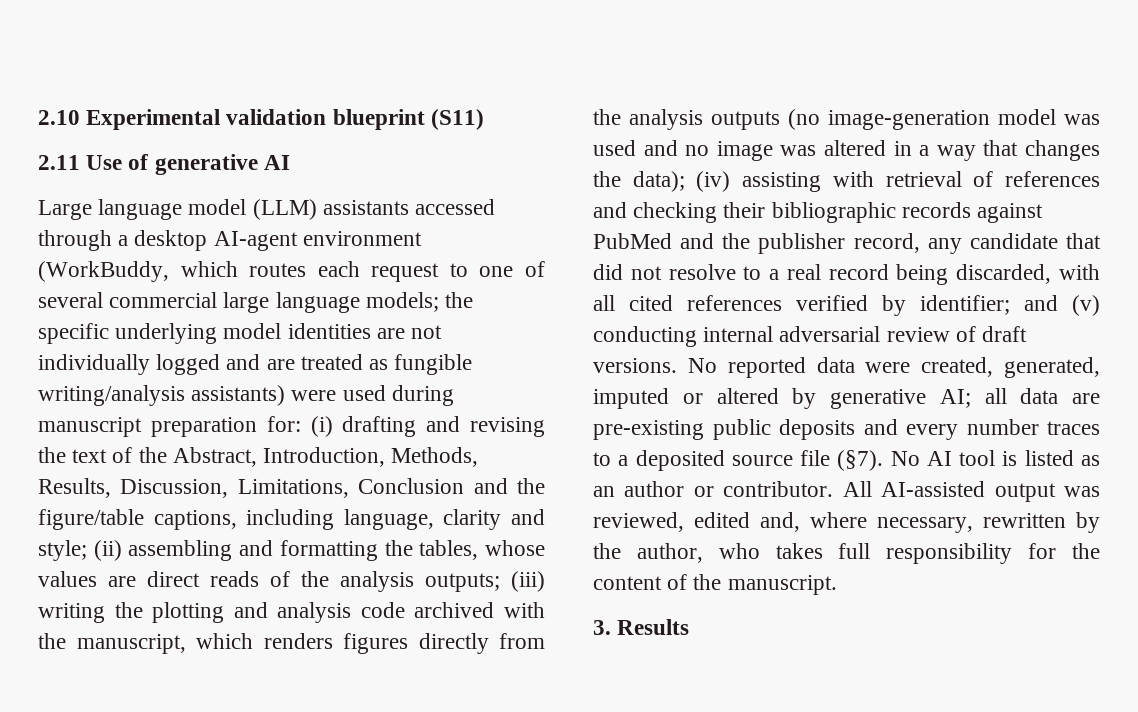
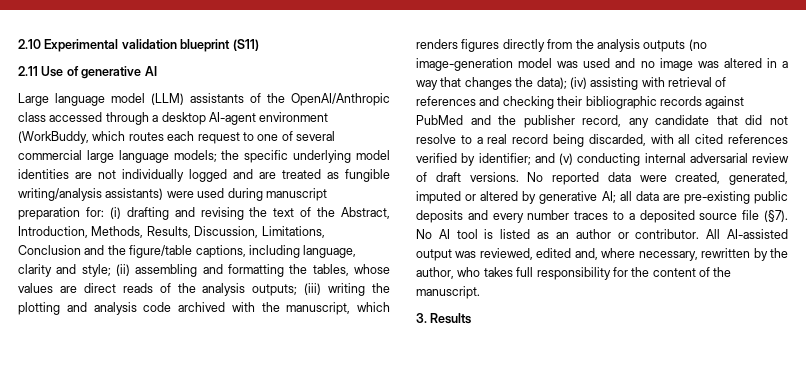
- Large language model (LLM) assistants accessed through a desktop AI-agent environment (WorkBuddy, which routes each request to one of several commercial large language models;
+ Large language model (LLM) assistants of the OpenAI/Anthropic class accessed through a desktop AI-agent environment (WorkBuddy, which routes each request to one of several commercial large language models;

